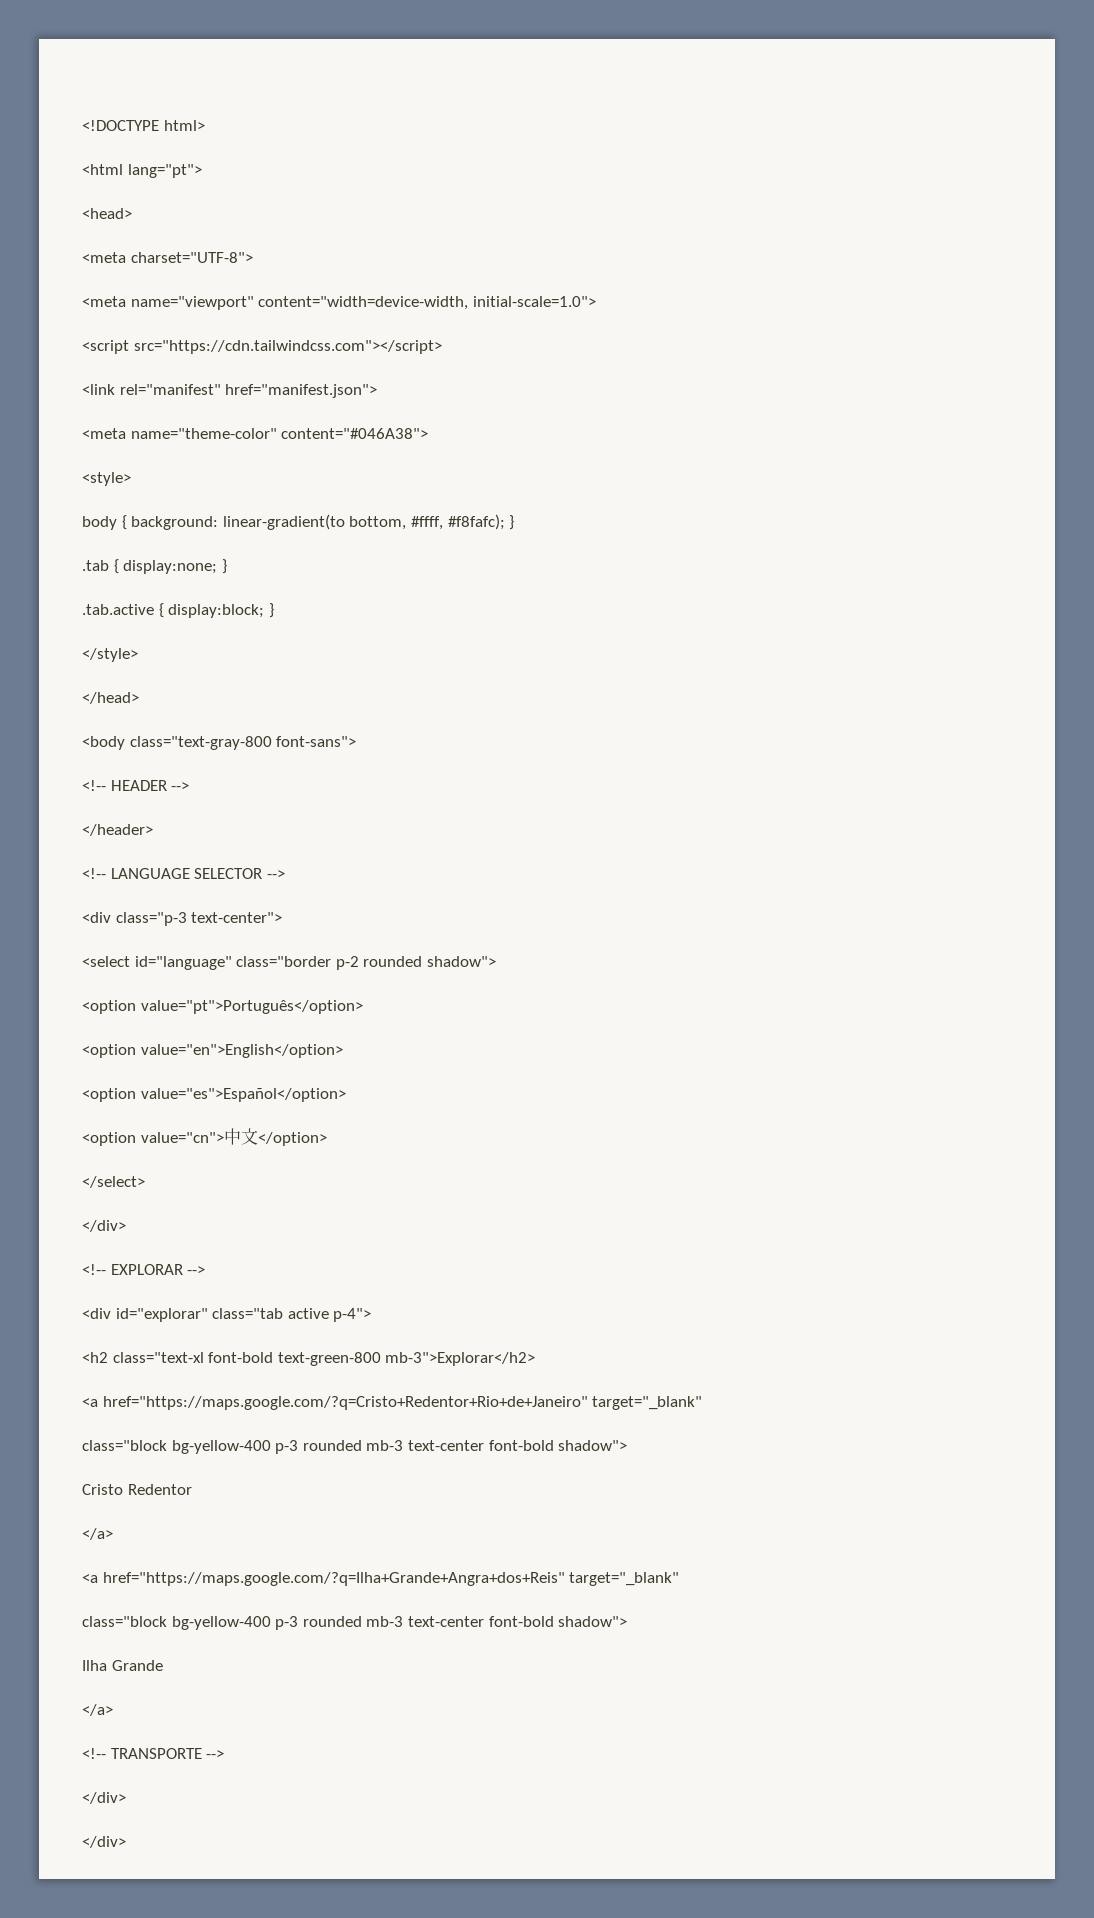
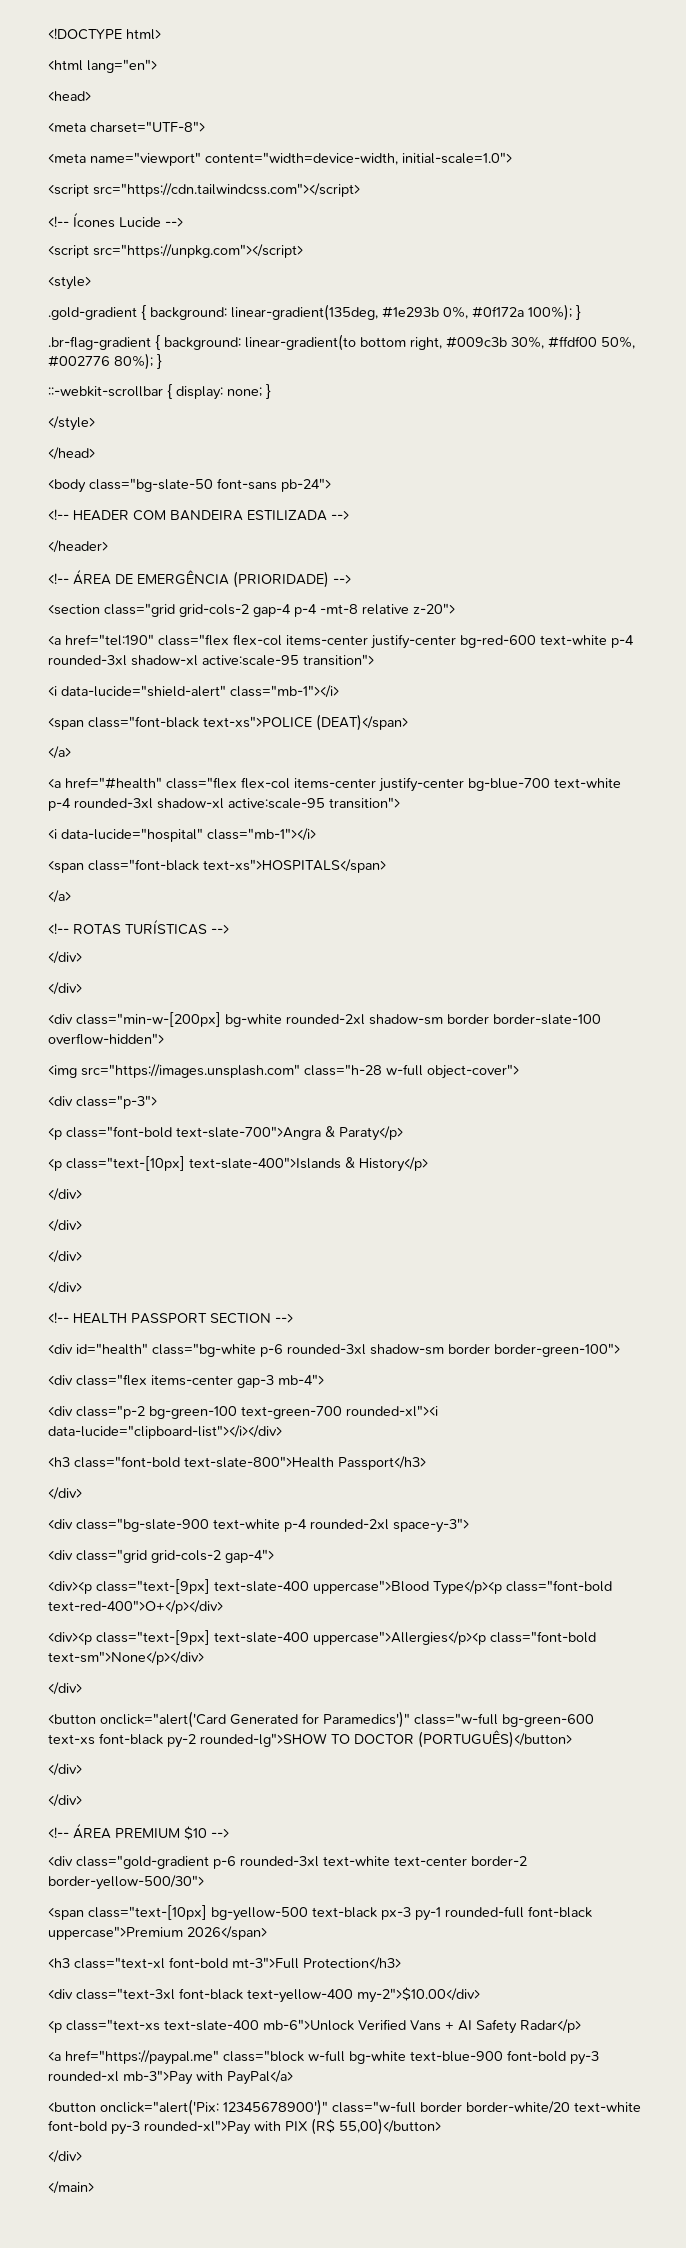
- <html lang="pt">
+ <html lang="en">
- <link rel="manifest" href="manifest.json">
- <meta name="theme-color" content="#046A38">
+ <!-- Ícones Lucide -->
+ <script src="https://unpkg.com"></script>
  <style>
- body { background: linear-gradient(to bottom, #ffff, #f8fafc); }
- .tab { display:none; }
- .tab.active { display:block; }
+ .gold-gradient { background: linear-gradient(135deg, #1e293b 0%, #0f172a 100%); }
+ .br-flag-gradient { background: linear-gradient(to bottom right, #009c3b 30%, #ffdf00 50%, #002776 80%); }
+ ::-webkit-scrollbar { display: none; }
- <body class="text-gray-800 font-sans">
+ <body class="bg-slate-50 font-sans pb-24">
- <!-- HEADER -->
+ <!-- HEADER COM BANDEIRA ESTILIZADA -->
- <!-- LANGUAGE SELECTOR -->
- <div class="p-3 text-center">
- <select id="language" class="border p-2 rounded shadow">
- <option value="pt">Português</option>
- <option value="en">English</option>
- <option value="es">Español</option>
- <option value="cn">中文</option>
- </select>
- </div>
- <!-- EXPLORAR -->
- <div id="explorar" class="tab active p-4">
- <h2 class="text-xl font-bold text-green-800 mb-3">Explorar</h2>
- <a href="https://maps.google.com/?q=Cristo+Redentor+Rio+de+Janeiro" target="_blank"
- class="block bg-yellow-400 p-3 rounded mb-3 text-center font-bold shadow">
- Cristo Redentor
+ <!-- ÁREA DE EMERGÊNCIA (PRIORIDADE) -->
+ <section class="grid grid-cols-2 gap-4 p-4 -mt-8 relative z-20">
+ <a href="tel:190" class="flex flex-col items-center justify-center bg-red-600 text-white p-4 rounded-3xl shadow-xl active:scale-95 transition">
+ <i data-lucide="shield-alert" class="mb-1"></i>
+ <span class="font-black text-xs">POLICE (DEAT)</span>
  </a>
- <a href="https://maps.google.com/?q=Ilha+Grande+Angra+dos+Reis" target="_blank"
- class="block bg-yellow-400 p-3 rounded mb-3 text-center font-bold shadow">
- Ilha Grande
+ <a href="#health" class="flex flex-col items-center justify-center bg-blue-700 text-white p-4 rounded-3xl shadow-xl active:scale-95 transition">
+ <i data-lucide="hospital" class="mb-1"></i>
+ <span class="font-black text-xs">HOSPITALS</span>
- <!-- TRANSPORTE -->
+ <!-- ROTAS TURÍSTICAS -->
+ <div class="min-w-[200px] bg-white rounded-2xl shadow-sm border border-slate-100 overflow-hidden">
+ <img src="https://images.unsplash.com" class="h-28 w-full object-cover">
+ <div class="p-3">
+ <p class="font-bold text-slate-700">Angra & Paraty</p>
+ <p class="text-[10px] text-slate-400">Islands & History</p>
+ </div>
+ </div>
+ </div>
+ </div>
+ <!-- HEALTH PASSPORT SECTION -->
+ <div id="health" class="bg-white p-6 rounded-3xl shadow-sm border border-green-100">
+ <div class="flex items-center gap-3 mb-4">
+ <div class="p-2 bg-green-100 text-green-700 rounded-xl"><i data-lucide="clipboard-list"></i></div>
+ <h3 class="font-bold text-slate-800">Health Passport</h3>
+ </div>
+ <div class="bg-slate-900 text-white p-4 rounded-2xl space-y-3">
+ <div class="grid grid-cols-2 gap-4">
+ <div><p class="text-[9px] text-slate-400 uppercase">Blood Type</p><p class="font-bold text-red-400">O+</p></div>
+ <div><p class="text-[9px] text-slate-400 uppercase">Allergies</p><p class="font-bold text-sm">None</p></div>
+ </div>
+ <button onclick="alert('Card Generated for Paramedics')" class="w-full bg-green-600 text-xs font-black py-2 rounded-lg">SHOW TO DOCTOR (PORTUGUÊS)</button>
+ </div>
+ </div>
+ <!-- ÁREA PREMIUM $10 -->
+ <div class="gold-gradient p-6 rounded-3xl text-white text-center border-2 border-yellow-500/30">
+ <span class="text-[10px] bg-yellow-500 text-black px-3 py-1 rounded-full font-black uppercase">Premium 2026</span>
+ <h3 class="text-xl font-bold mt-3">Full Protection</h3>
+ <div class="text-3xl font-black text-yellow-400 my-2">$10.00</div>
+ <p class="text-xs text-slate-400 mb-6">Unlock Verified Vans + AI Safety Radar</p>
+ <a href="https://paypal.me" class="block w-full bg-white text-blue-900 font-bold py-3 rounded-xl mb-3">Pay with PayPal</a>
+ <button onclick="alert('Pix: 12345678900')" class="w-full border border-white/20 text-white font-bold py-3 rounded-xl">Pay with PIX (R$ 55,00)</button>
+ </div>
+ </main>

